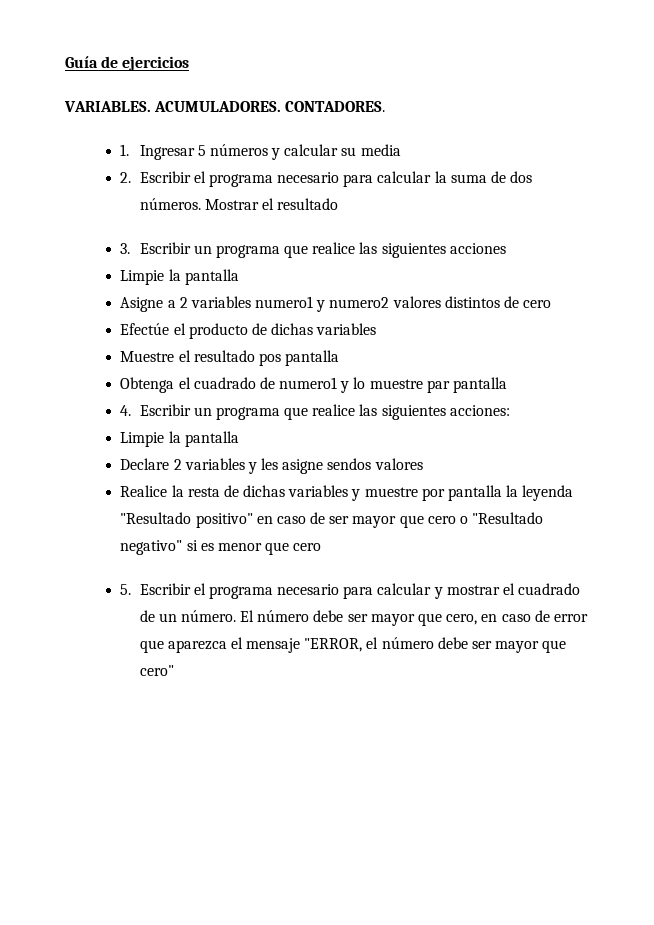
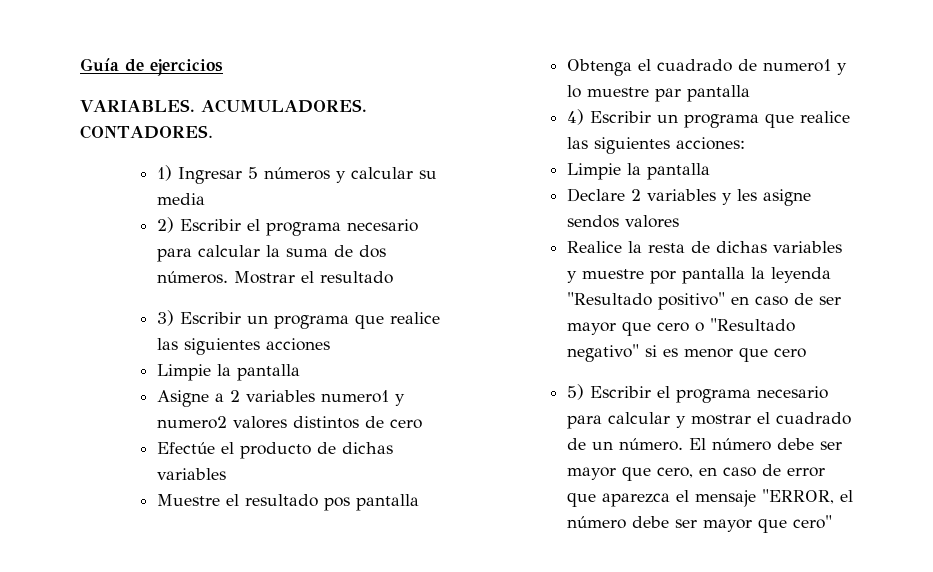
- 1. Ingresar 5 números y calcular su media
+ 1) Ingresar 5 números y calcular su media
- 2. Escribir el programa necesario para calcular la suma de dos números.
+ 2) Escribir el programa necesario para calcular la suma de dos números.
- 3. Escribir un programa que realice las siguientes acciones
+ 3) Escribir un programa que realice las siguientes acciones
- 4. Escribir un programa que realice las siguientes acciones:
+ 4) Escribir un programa que realice las siguientes acciones:
- 5. Escribir el programa necesario para calcular y mostrar el cuadrado de un número.
+ 5) Escribir el programa necesario para calcular y mostrar el cuadrado de un número.

